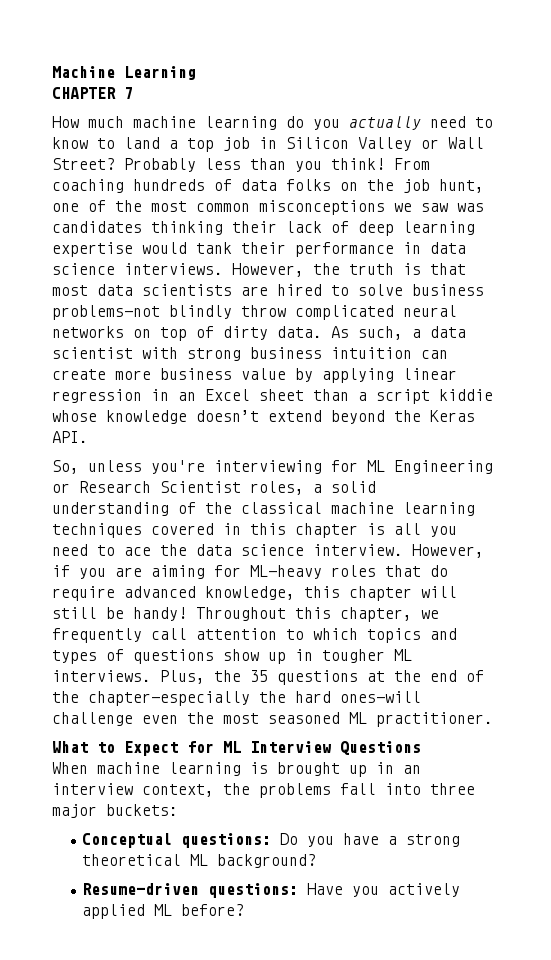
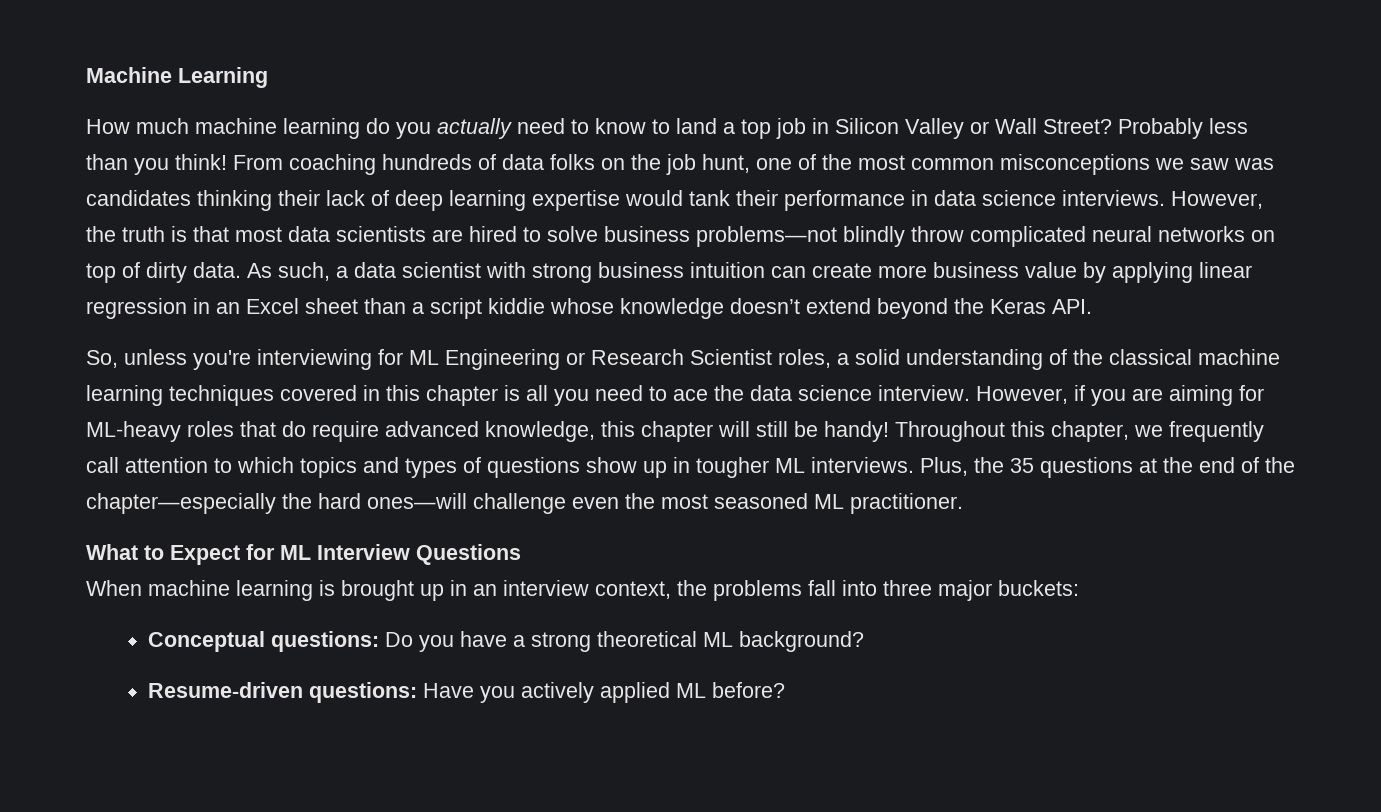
- CHAPTER 7

